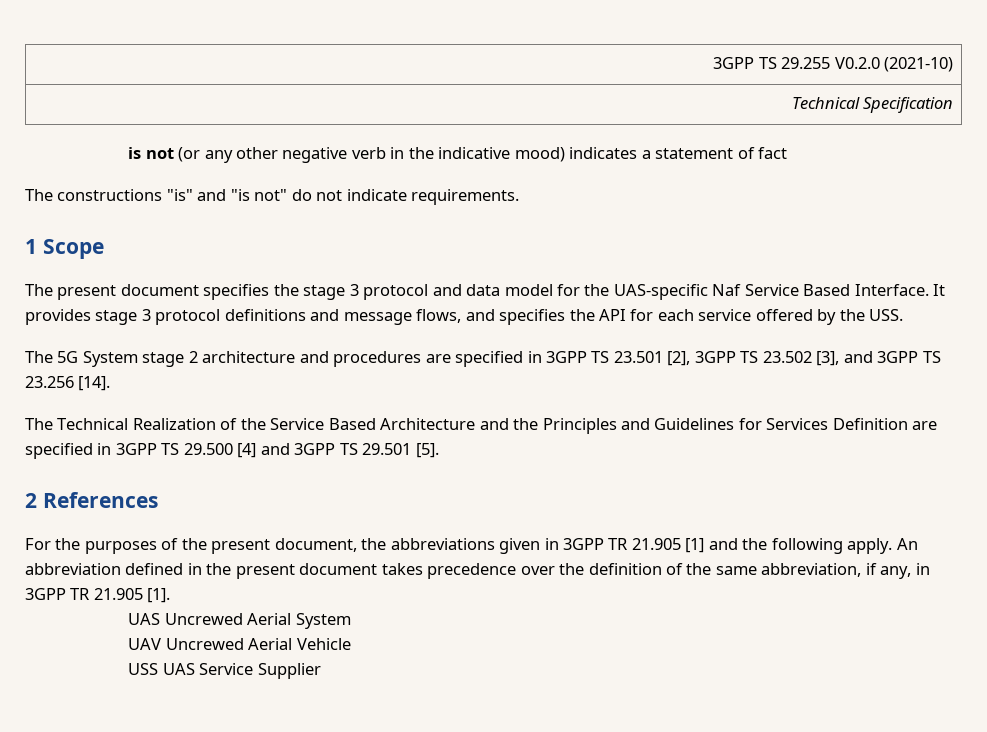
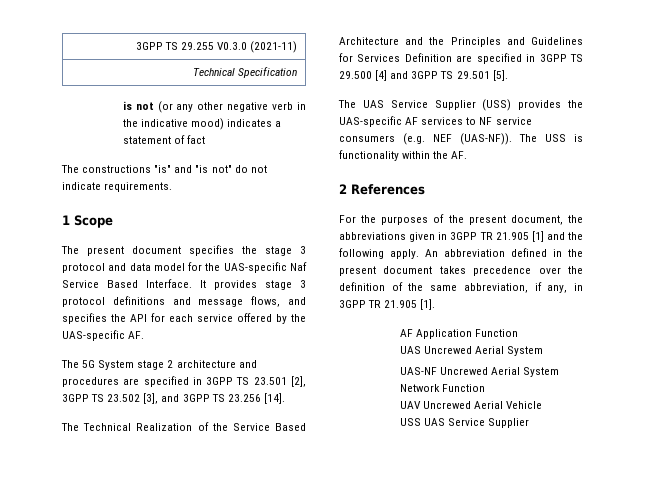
- 3GPP TS 29.255 V0.2.0 (2021-10)
+ 3GPP TS 29.255 V0.3.0 (2021-11)
- It provides stage 3 protocol definitions and message flows, and specifies the API for each service offered by the USS.
+ It provides stage 3 protocol definitions and message flows, and specifies the API for each service offered by the UAS-specific AF.
+ The UAS Service Supplier (USS) provides the UAS-specific AF services to NF service consumers (e.g. NEF (UAS-NF)). The USS is functionality within the AF.
+ AF Application Function
+ UAS-NF Uncrewed Aerial System Network Function

